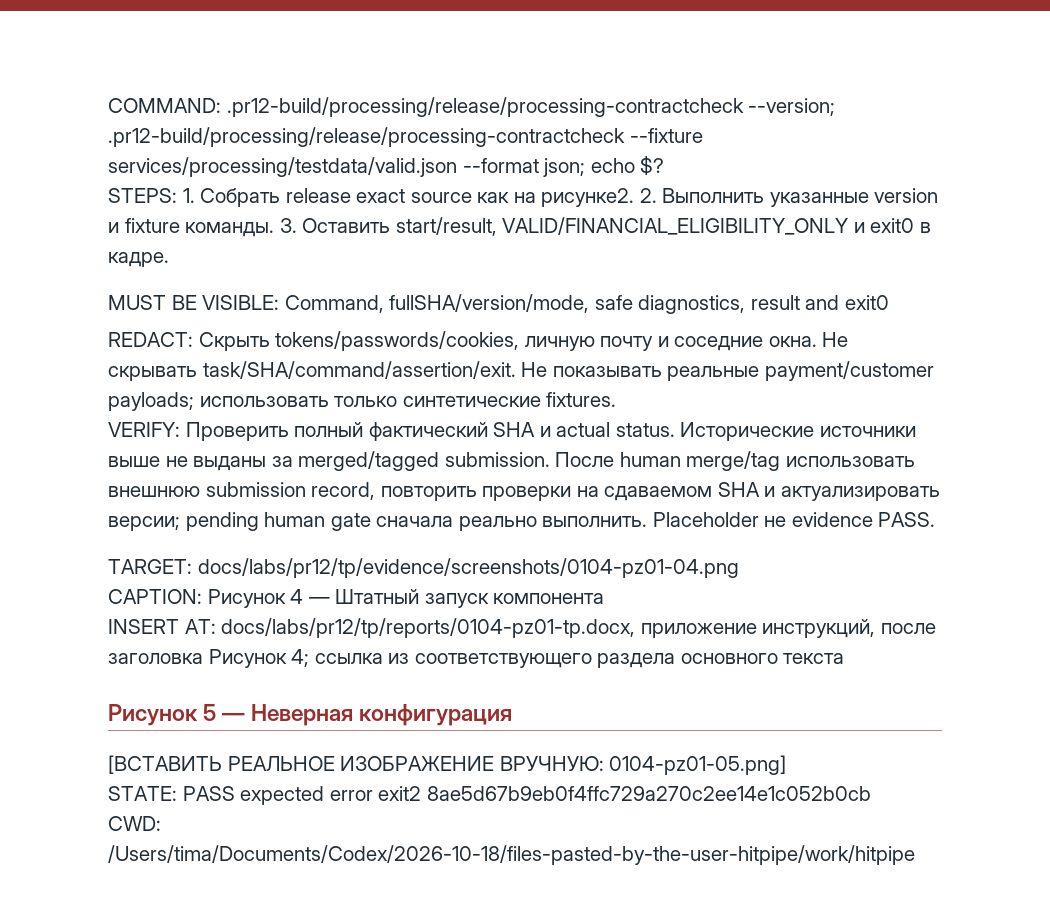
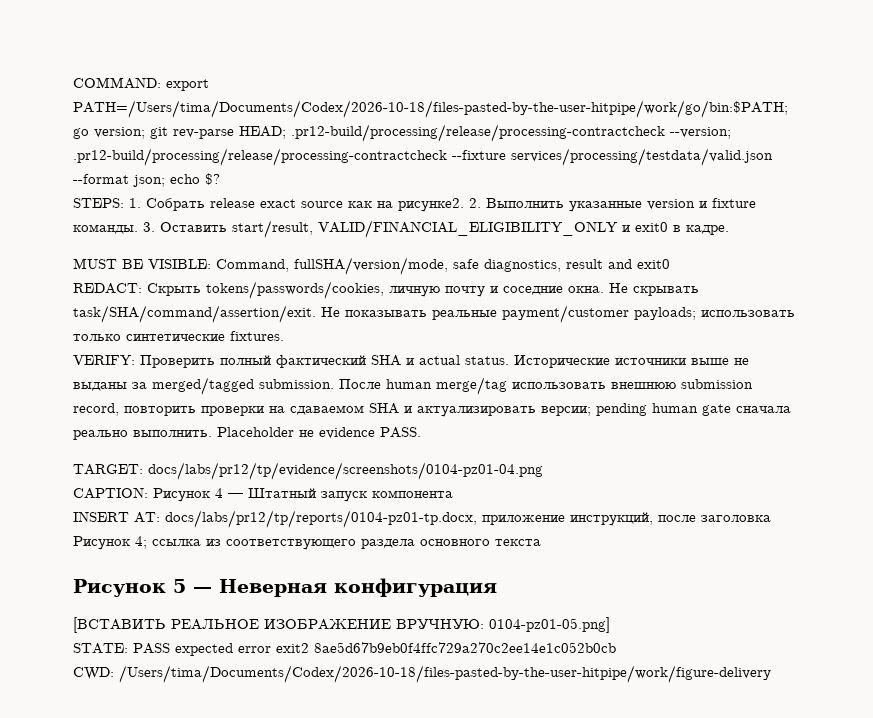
- COMMAND: .pr12-build/processing/release/processing-contractcheck --version; .pr12-build/processing/release/processing-contractcheck --fixture services/processing/testdata/valid.json --format json; echo $?
+ COMMAND: export PATH=/Users/tima/Documents/Codex/2026-10-18/files-pasted-by-the-user-hitpipe/work/go/bin:$PATH; go version; git rev-parse HEAD; .pr12-build/processing/release/processing-contractcheck --version; .pr12-build/processing/release/processing-contractcheck --fixture services/processing/testdata/valid.json --format json; echo $?
- CWD: /Users/tima/Documents/Codex/2026-10-18/files-pasted-by-the-user-hitpipe/work/hitpipe
+ CWD: /Users/tima/Documents/Codex/2026-10-18/files-pasted-by-the-user-hitpipe/work/figure-delivery

